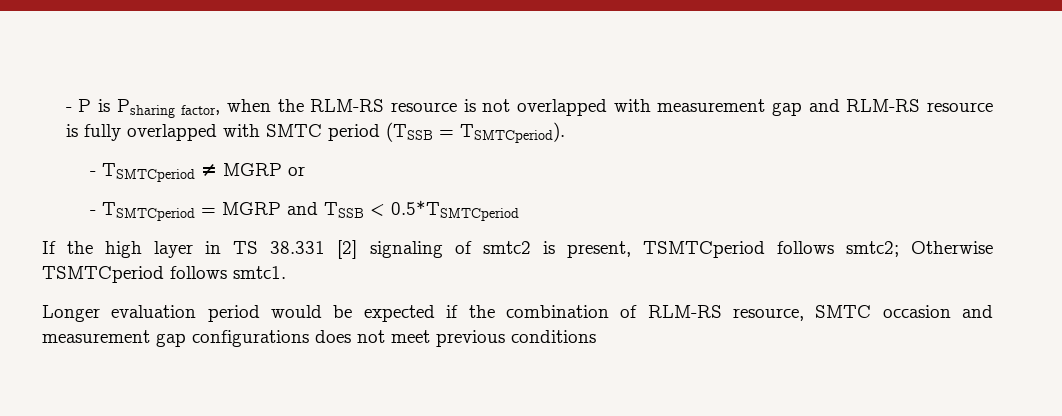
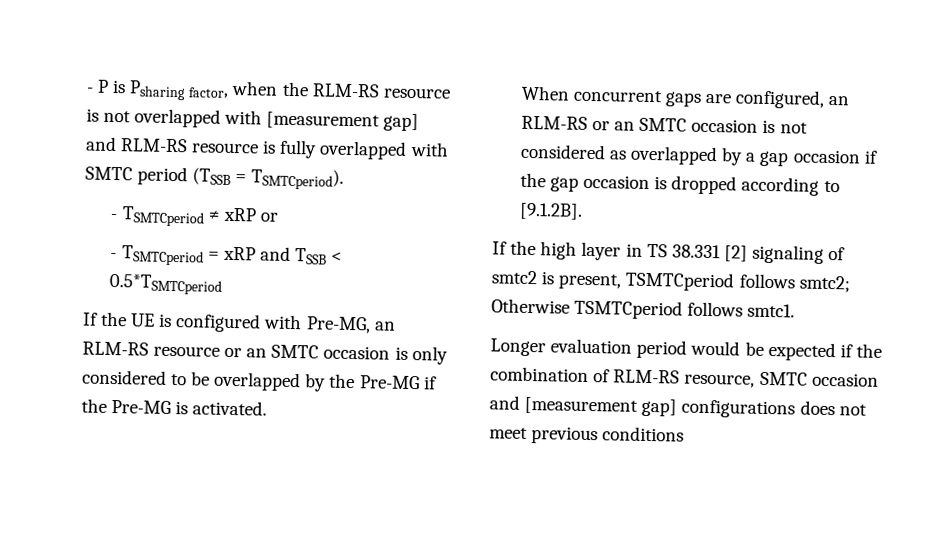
- - P is Psharing factor, when the RLM-RS resource is not overlapped with measurement gap and RLM-RS resource is fully overlapped with SMTC period (TSSB = TSMTCperiod).
+ - P is Psharing factor, when the RLM-RS resource is not overlapped with [measurement gap] and RLM-RS resource is fully overlapped with SMTC period (TSSB = TSMTCperiod).
- - TSMTCperiod ≠ MGRP or
+ - TSMTCperiod ≠ xRP or
- - TSMTCperiod = MGRP and TSSB < 0.5*TSMTCperiod
+ - TSMTCperiod = xRP and TSSB < 0.5*TSMTCperiod
+ If the UE is configured with Pre-MG, an RLM-RS resource or an SMTC occasion is only considered to be overlapped by the Pre-MG if the Pre-MG is activated.
+ When concurrent gaps are configured, an RLM-RS or an SMTC occasion is not considered as overlapped by a gap occasion if the gap occasion is dropped according to [9.1.2B].
- Longer evaluation period would be expected if the combination of RLM-RS resource, SMTC occasion and measurement gap configurations does not meet previous conditions
+ Longer evaluation period would be expected if the combination of RLM-RS resource, SMTC occasion and [measurement gap] configurations does not meet previous conditions

